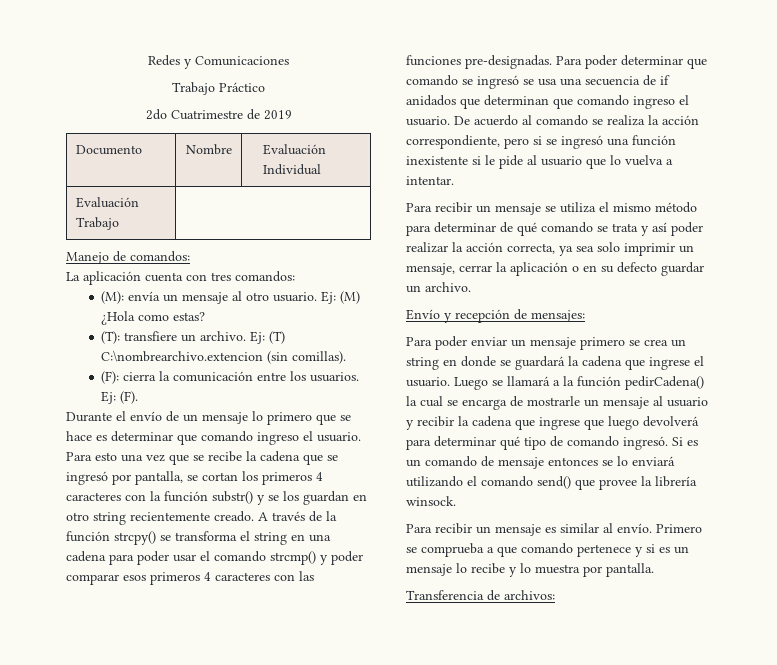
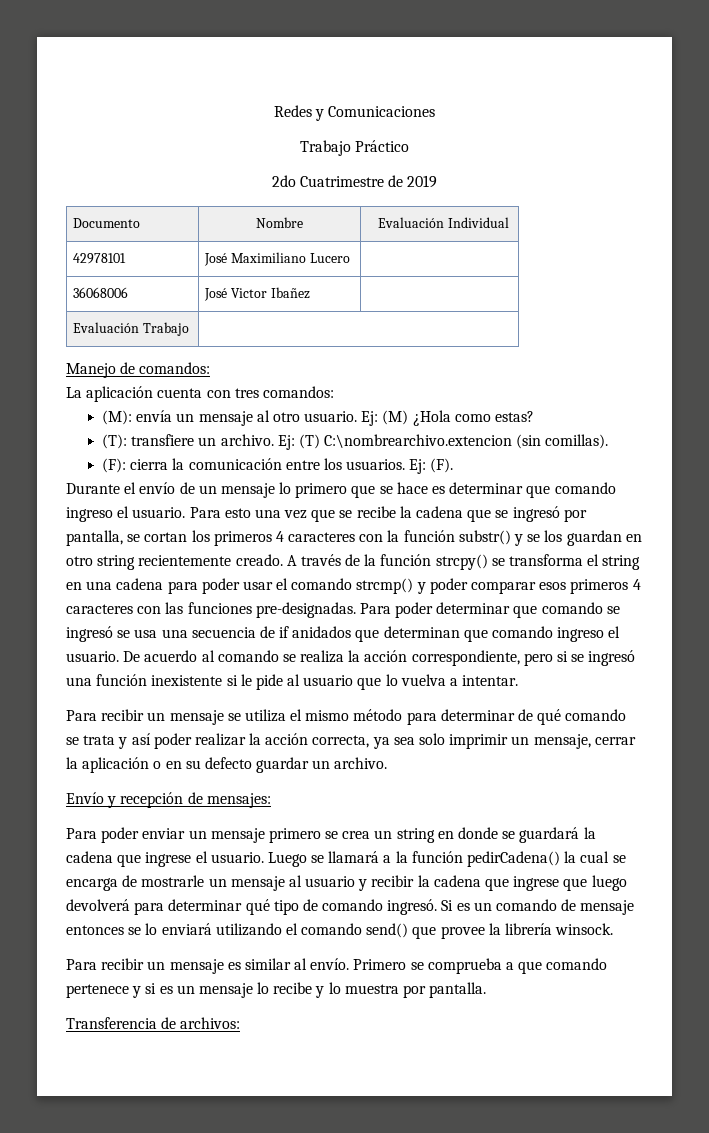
+ 42978101 | José Maximiliano Lucero |
+ 36068006 | José Victor Ibañez |

